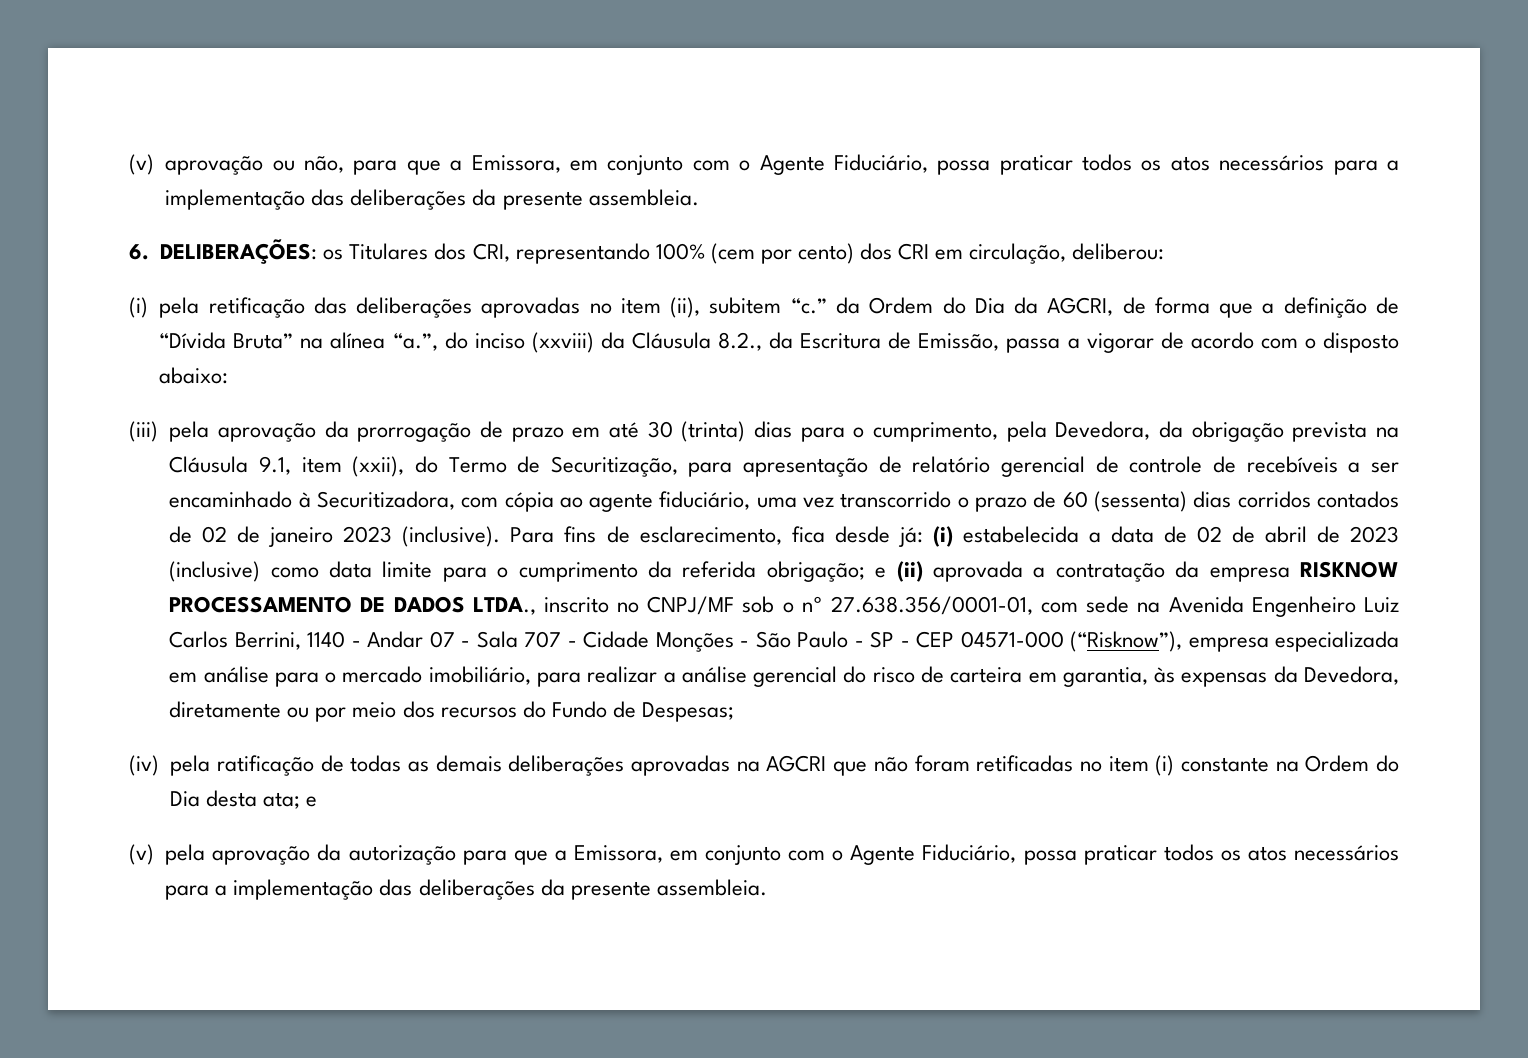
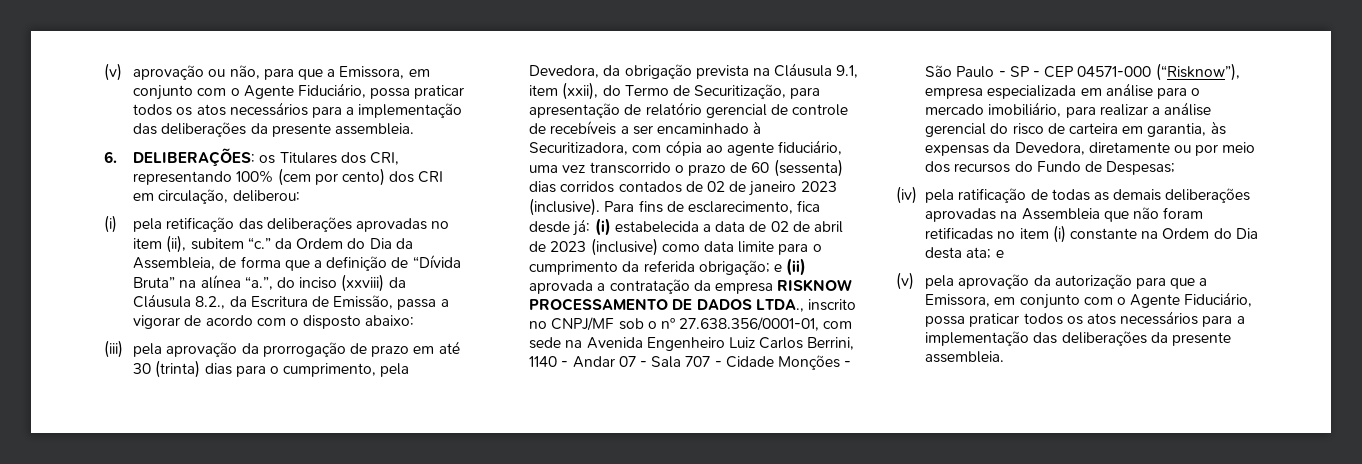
- (i) pela retificação das deliberações aprovadas no item (ii), subitem “c.” da Ordem do Dia da AGCRI, de forma que a definição de “Dívida Bruta” na alínea “a.”, do inciso (xxviii) da Cláusula 8.2., da Escritura de Emissão, passa a vigorar de acordo com o disposto abaixo:
+ (i) pela retificação das deliberações aprovadas no item (ii), subitem “c.” da Ordem do Dia da Assembleia, de forma que a definição de “Dívida Bruta” na alínea “a.”, do inciso (xxviii) da Cláusula 8.2., da Escritura de Emissão, passa a vigorar de acordo com o disposto abaixo:
- (iv) pela ratificação de todas as demais deliberações aprovadas na AGCRI que não foram retificadas no item (i) constante na Ordem do Dia desta ata; e
+ (iv) pela ratificação de todas as demais deliberações aprovadas na Assembleia que não foram retificadas no item (i) constante na Ordem do Dia desta ata; e

